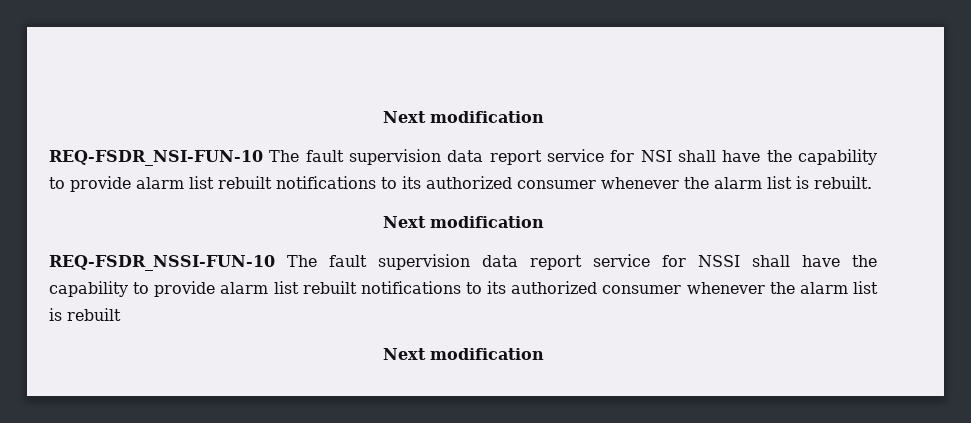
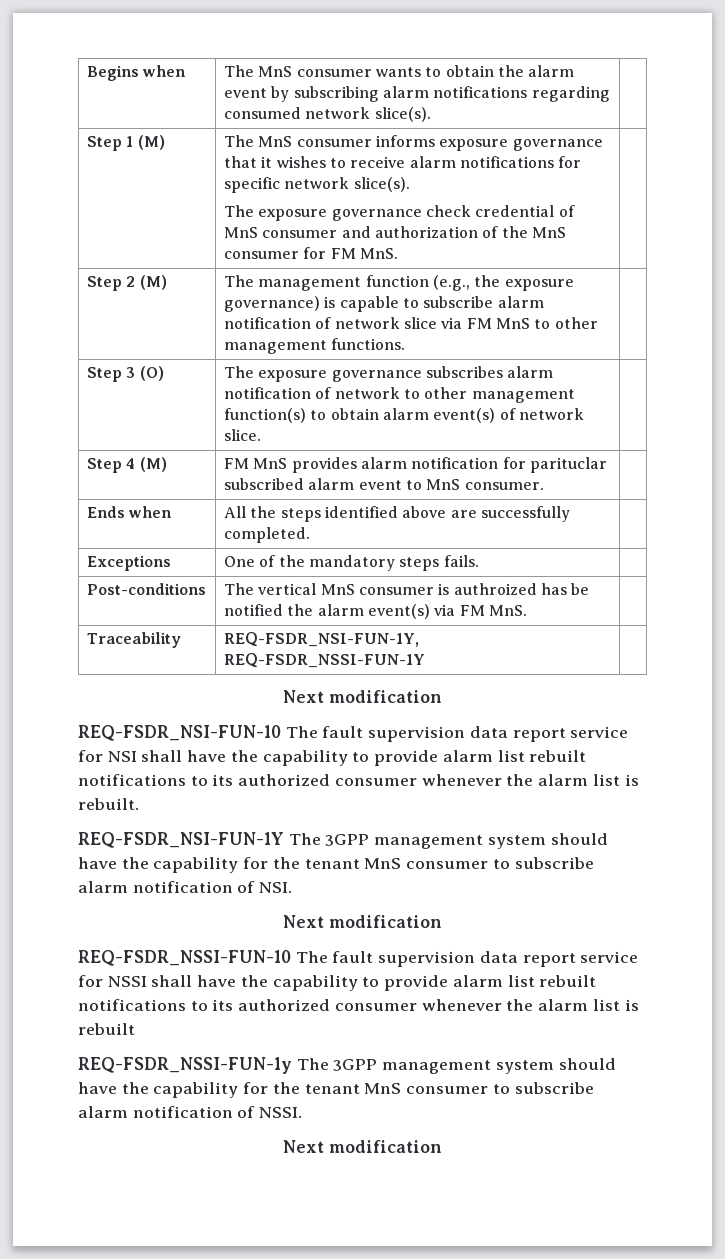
+ Begins when | The MnS consumer wants to obtain the alarm event by subscribing alarm notifications regarding consumed network slice(s). |
+ Step 1 (M) | The MnS consumer informs exposure governance that it wishes to receive alarm notifications for specific network slice(s).
+ The exposure governance check credential of MnS consumer and authorization of the MnS consumer for FM MnS. |
+ Step 2 (M) | The management function (e.g., the exposure governance) is capable to subscribe alarm notification of network slice via FM MnS to other management functions. |
+ Step 3 (O) | The exposure governance subscribes alarm notification of network to other management function(s) to obtain alarm event(s) of network slice. |
+ Step 4 (M) | FM MnS provides alarm notification for parituclar subscribed alarm event to MnS consumer. |
+ Ends when | All the steps identified above are successfully completed. |
+ Exceptions | One of the mandatory steps fails. |
+ Post-conditions | The vertical MnS consumer is authroized has be notified the alarm event(s) via FM MnS. |
+ Traceability | REQ-FSDR_NSI-FUN-1Y, REQ-FSDR_NSSI-FUN-1Y |
+ REQ-FSDR_NSI-FUN-1Y The 3GPP management system should have the capability for the tenant MnS consumer to subscribe alarm notification of NSI.
+ REQ-FSDR_NSSI-FUN-1y The 3GPP management system should have the capability for the tenant MnS consumer to subscribe alarm notification of NSSI.

